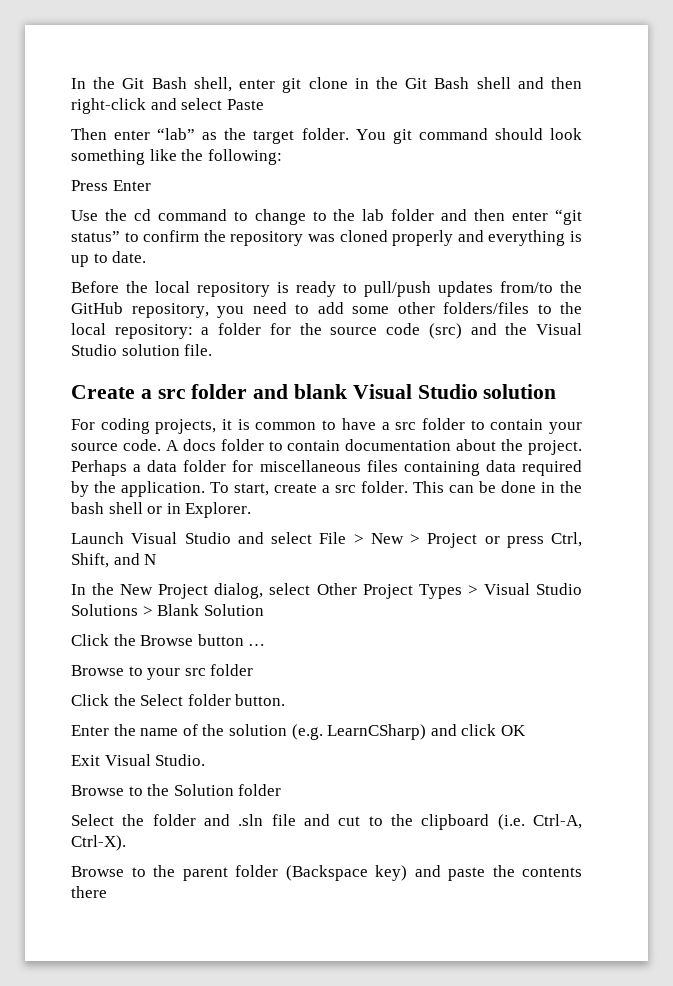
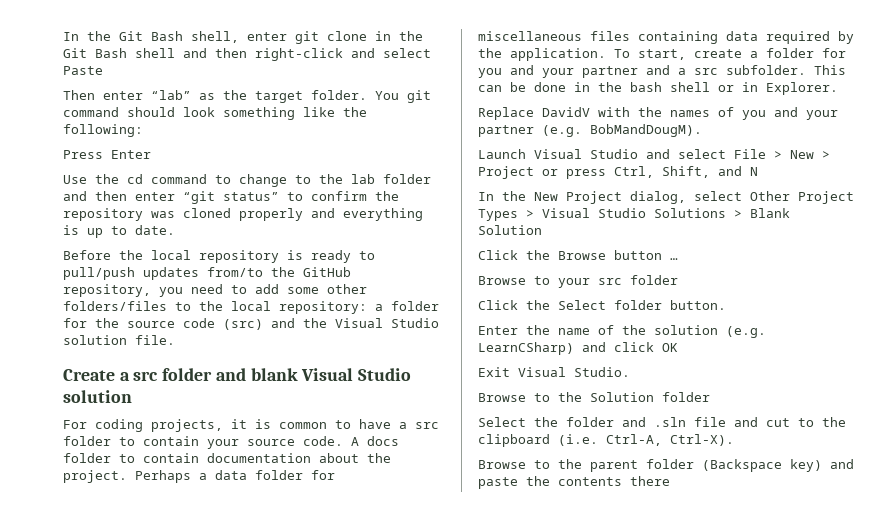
- To start, create a src folder.
+ To start, create a folder for you and your partner and a src subfolder.
+ Replace DavidV with the names of you and your partner (e.g. BobMandDougM).

